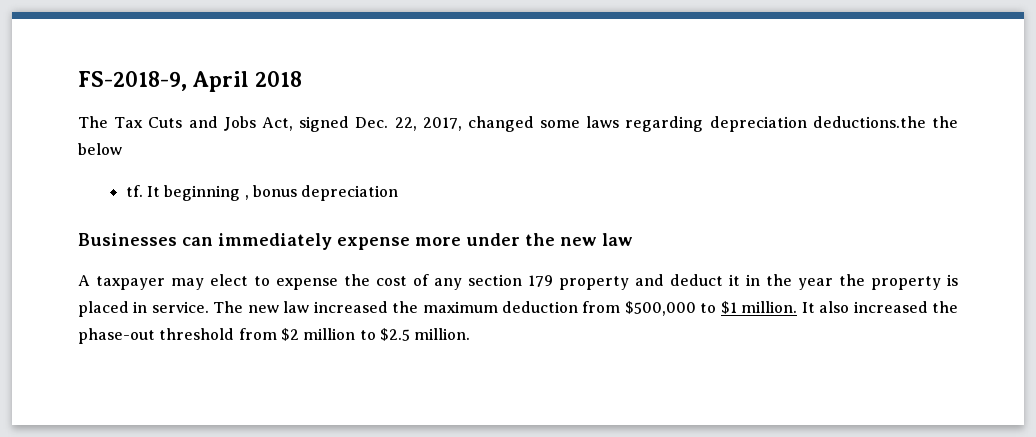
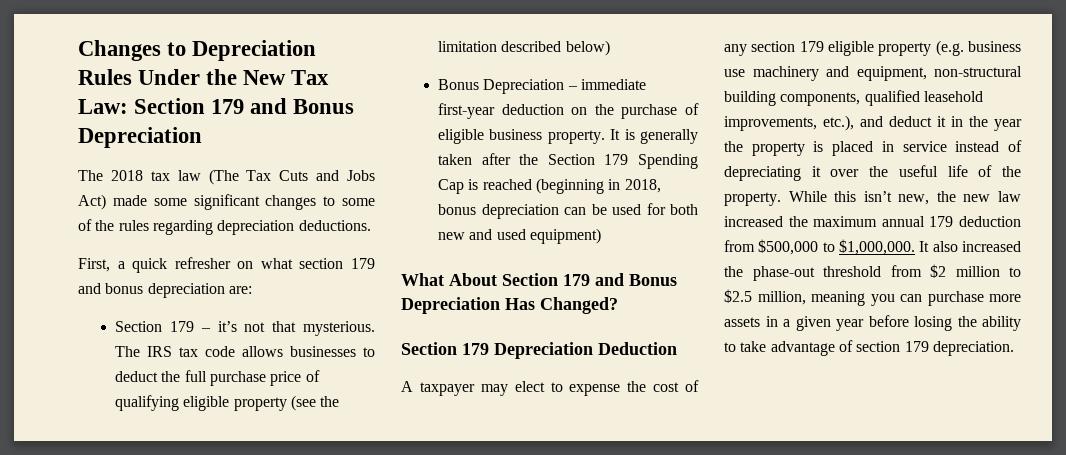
- FS-2018-9, April 2018
- The Tax Cuts and Jobs Act, signed Dec. 22, 2017, changed some laws regarding depreciation deductions.the the below
- tf. It beginning , bonus depreciation
- Businesses can immediately expense more under the new law
+ Changes to Depreciation Rules Under the New Tax Law: Section 179 and Bonus Depreciation
+ The 2018 tax law (The Tax Cuts and Jobs Act) made some significant changes to some of the rules regarding depreciation deductions.
+ First, a quick refresher on what section 179 and bonus depreciation are:
+ Section 179 – it’s not that mysterious. The IRS tax code allows businesses to deduct the full purchase price of qualifying eligible property (see the limitation described below)
+ Bonus Depreciation – immediate first-year deduction on the purchase of eligible business property. It is generally taken after the Section 179 Spending Cap is reached (beginning in 2018, bonus depreciation can be used for both new and used equipment)
+ What About Section 179 and Bonus Depreciation Has Changed?
+ Section 179 Depreciation Deduction
- A taxpayer may elect to expense the cost of any section 179 property and deduct it in the year the property is placed in service. The new law increased the maximum deduction from $500,000 to $1 million.
+ A taxpayer may elect to expense the cost of any section 179 eligible property (e.g. business use machinery and equipment, non-structural building components, qualified leasehold improvements, etc.), and deduct it in the year the property is placed in service instead of depreciating it over the useful life of the property. While this isn’t new, the new law increased the maximum annual 179 deduction from $500,000 to $1,000,000.
- It also increased the phase-out threshold from $2 million to $2.5 million.
+ It also increased the phase-out threshold from $2 million to $2.5 million, meaning you can purchase more assets in a given year before losing the ability to take advantage of section 179 depreciation.

